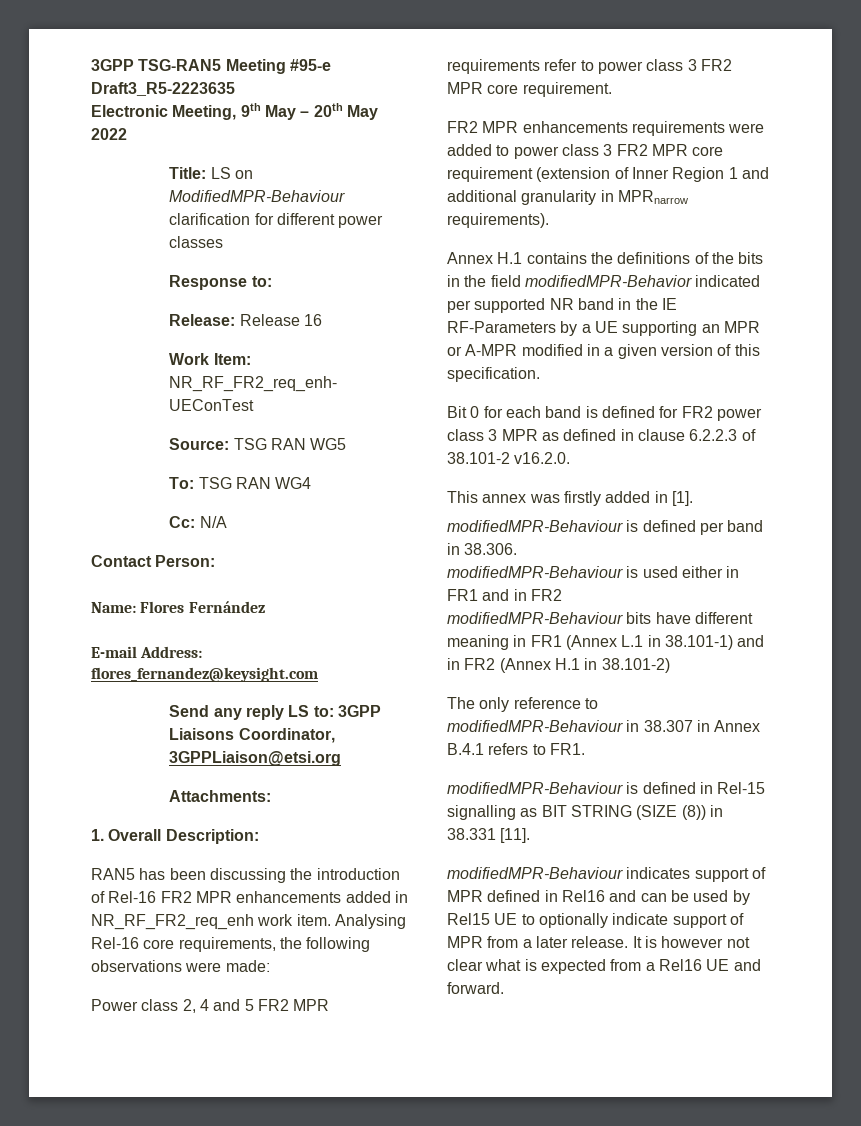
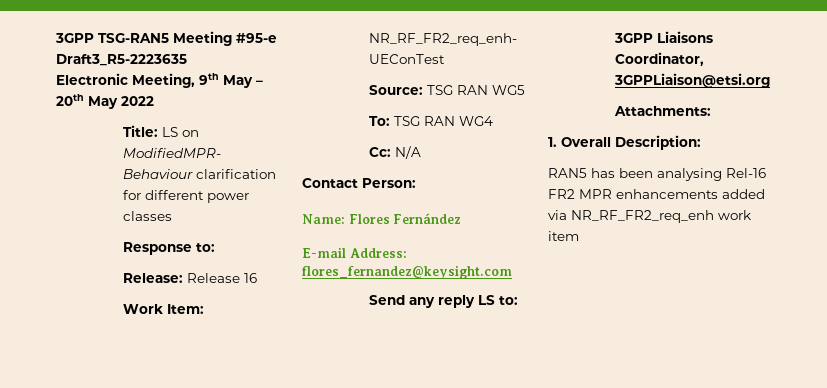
- RAN5 has been discussing the introduction of Rel-16 FR2 MPR enhancements added in NR_RF_FR2_req_enh work item. Analysing Rel-16 core requirements, the following observations were made:
- Power class 2, 4 and 5 FR2 MPR requirements refer to power class 3 FR2 MPR core requirement.
- FR2 MPR enhancements requirements were added to power class 3 FR2 MPR core requirement (extension of Inner Region 1 and additional granularity in MPRnarrow requirements).
- Annex H.1 contains the definitions of the bits in the field modifiedMPR-Behavior indicated per supported NR band in the IE RF-Parameters by a UE supporting an MPR or A-MPR modified in a given version of this specification.
- Bit 0 for each band is defined for FR2 power class 3 MPR as defined in clause 6.2.2.3 of 38.101-2 v16.2.0.
- This annex was firstly added in [1].
- modifiedMPR-Behaviour is defined per band in 38.306.
- modifiedMPR-Behaviour is used either in FR1 and in FR2
- modifiedMPR-Behaviour bits have different meaning in FR1 (Annex L.1 in 38.101-1) and in FR2 (Annex H.1 in 38.101-2)
- The only reference to modifiedMPR-Behaviour in 38.307 in Annex B.4.1 refers to FR1.
- modifiedMPR-Behaviour is defined in Rel-15 signalling as BIT STRING (SIZE (8)) in 38.331 [11].
- modifiedMPR-Behaviour indicates support of MPR defined in Rel16 and can be used by Rel15 UE to optionally indicate support of MPR from a later release. It is however not clear what is expected from a Rel16 UE and forward.
+ RAN5 has been analysing Rel-16 FR2 MPR enhancements added via NR_RF_FR2_req_enh work item

